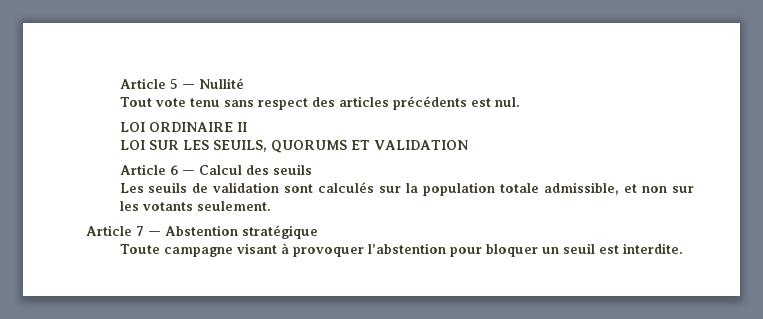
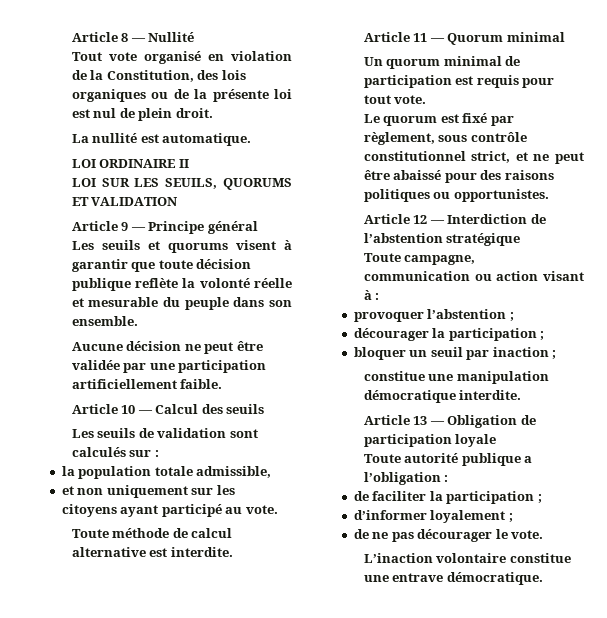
- Article 5 — Nullité
+ Article 8 — Nullité
- Tout vote tenu sans respect des articles précédents est nul.
+ Tout vote organisé en violation de la Constitution, des lois organiques ou de la présente loi est nul de plein droit.
+ La nullité est automatique.
- Article 6 — Calcul des seuils
+ Article 9 — Principe général
+ Les seuils et quorums visent à garantir que toute décision publique reflète la volonté réelle et mesurable du peuple dans son ensemble.
+ Aucune décision ne peut être validée par une participation artificiellement faible.
+ Article 10 — Calcul des seuils
- Les seuils de validation sont calculés sur la population totale admissible, et non sur les votants seulement.
- Article 7 — Abstention stratégique
- Toute campagne visant à provoquer l’abstention pour bloquer un seuil est interdite.
+ Les seuils de validation sont calculés sur :
+ la population totale admissible,
+ et non uniquement sur les citoyens ayant participé au vote.
+ Toute méthode de calcul alternative est interdite.
+ Article 11 — Quorum minimal
+ Un quorum minimal de participation est requis pour tout vote.
+ Le quorum est fixé par règlement, sous contrôle constitutionnel strict, et ne peut être abaissé pour des raisons politiques ou opportunistes.
+ Article 12 — Interdiction de l’abstention stratégique
+ Toute campagne, communication ou action visant à :
+ provoquer l’abstention ;
+ décourager la participation ;
+ bloquer un seuil par inaction ;
+ constitue une manipulation démocratique interdite.
+ Article 13 — Obligation de participation loyale
+ Toute autorité publique a l’obligation :
+ de faciliter la participation ;
+ d’informer loyalement ;
+ de ne pas décourager le vote.
+ L’inaction volontaire constitue une entrave démocratique.

